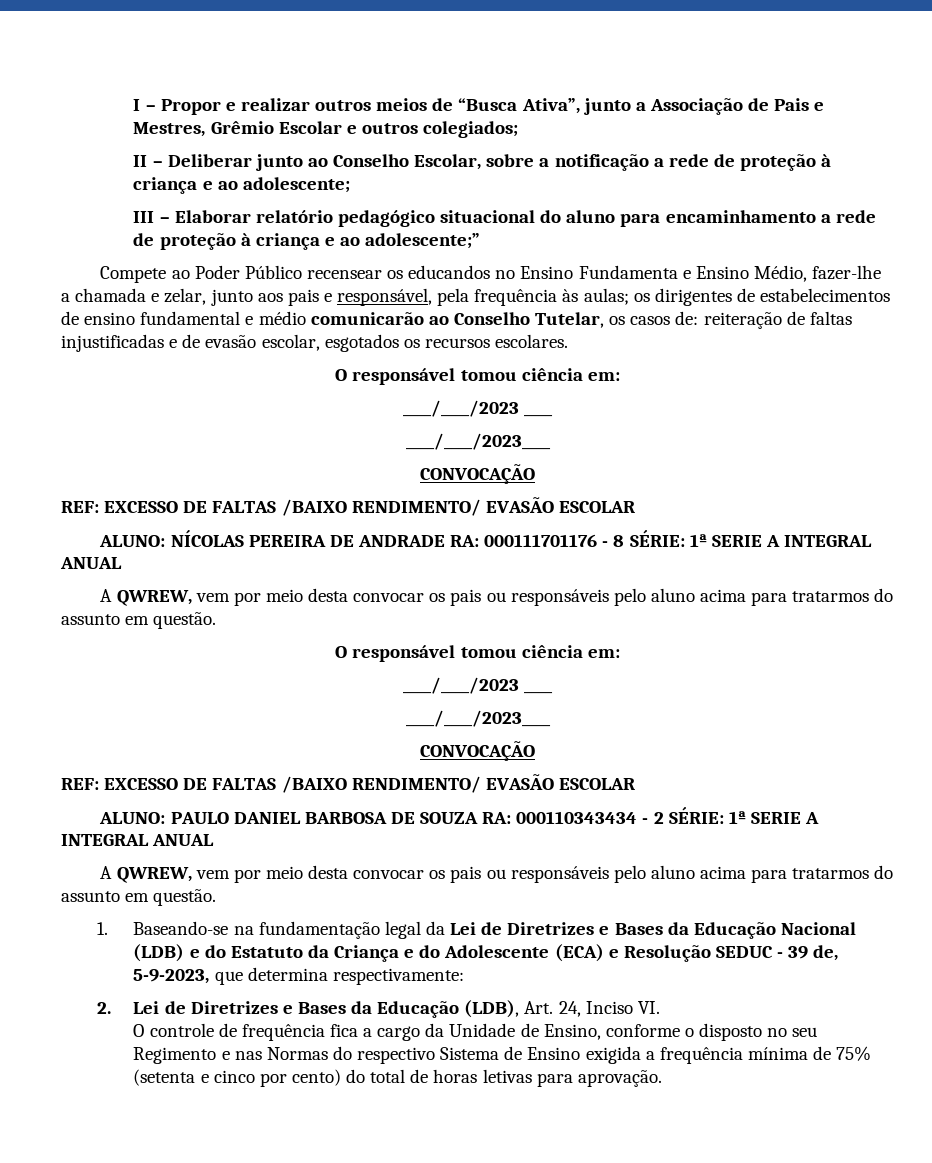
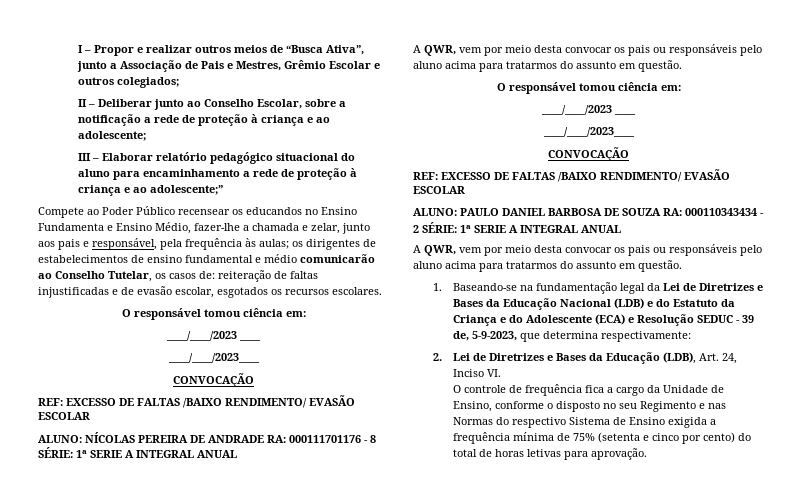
  ALUNO: NÍCOLAS PEREIRA DE ANDRADE RA: 000111701176 - 8 SÉRIE: 1ª SERIE A INTEGRAL ANUAL
- A QWREW, vem por meio desta convocar os pais ou responsáveis pelo aluno acima para tratarmos do assunto em questão.
+ A QWR, vem por meio desta convocar os pais ou responsáveis pelo aluno acima para tratarmos do assunto em questão.
  ALUNO: PAULO DANIEL BARBOSA DE SOUZA RA: 000110343434 - 2 SÉRIE: 1ª SERIE A INTEGRAL ANUAL
- A QWREW, vem por meio desta convocar os pais ou responsáveis pelo aluno acima para tratarmos do assunto em questão.
+ A QWR, vem por meio desta convocar os pais ou responsáveis pelo aluno acima para tratarmos do assunto em questão.

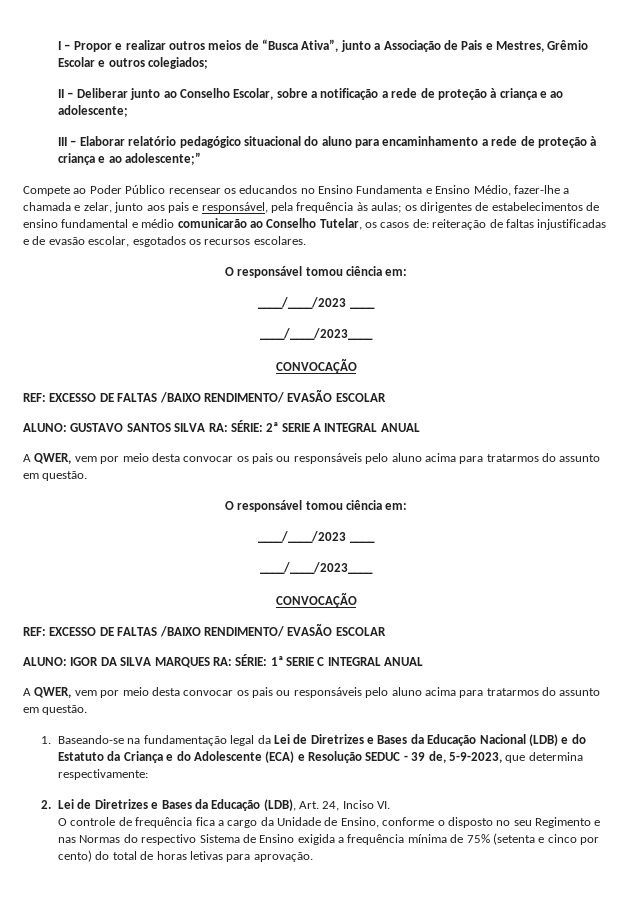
- ALUNO: NÍCOLAS PEREIRA DE ANDRADE RA: 000111701176 - 8 SÉRIE: 1ª SERIE A INTEGRAL ANUAL
- A QWR, vem por meio desta convocar os pais ou responsáveis pelo aluno acima para tratarmos do assunto em questão.
+ ALUNO: GUSTAVO SANTOS SILVA RA: SÉRIE: 2ª SERIE A INTEGRAL ANUAL
+ A QWER, vem por meio desta convocar os pais ou responsáveis pelo aluno acima para tratarmos do assunto em questão.
- ALUNO: PAULO DANIEL BARBOSA DE SOUZA RA: 000110343434 - 2 SÉRIE: 1ª SERIE A INTEGRAL ANUAL
- A QWR, vem por meio desta convocar os pais ou responsáveis pelo aluno acima para tratarmos do assunto em questão.
+ ALUNO: IGOR DA SILVA MARQUES RA: SÉRIE: 1ª SERIE C INTEGRAL ANUAL
+ A QWER, vem por meio desta convocar os pais ou responsáveis pelo aluno acima para tratarmos do assunto em questão.

